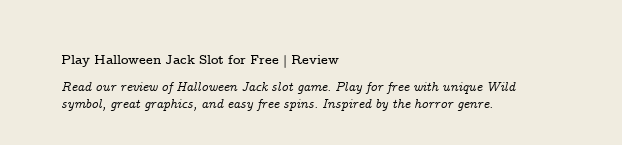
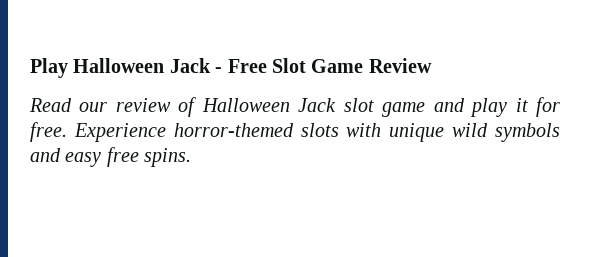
- Play Halloween Jack Slot for Free | Review
+ Play Halloween Jack - Free Slot Game Review
- Read our review of Halloween Jack slot game. Play for free with unique Wild symbol, great graphics, and easy free spins. Inspired by the horror genre.
+ Read our review of Halloween Jack slot game and play it for free. Experience horror-themed slots with unique wild symbols and easy free spins.

